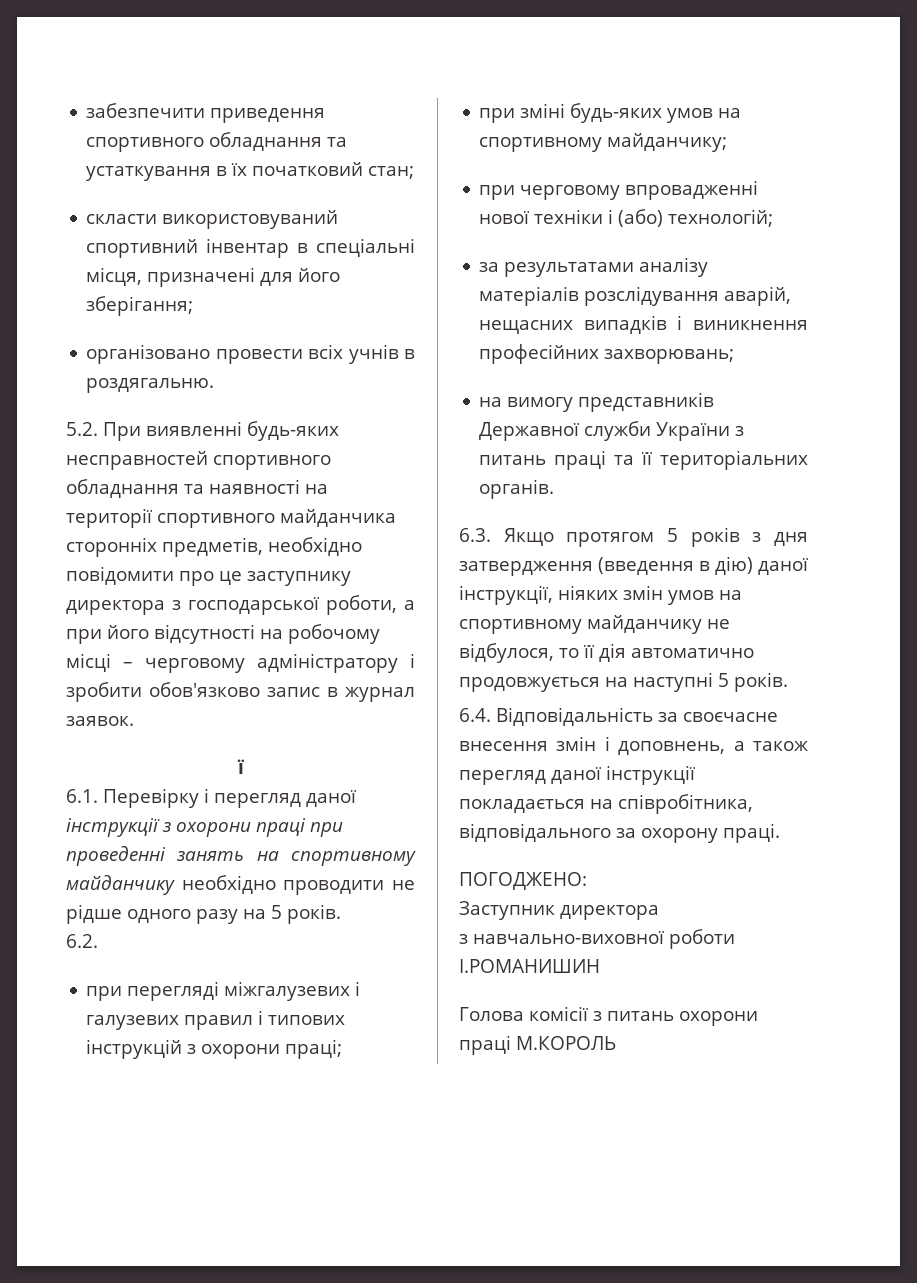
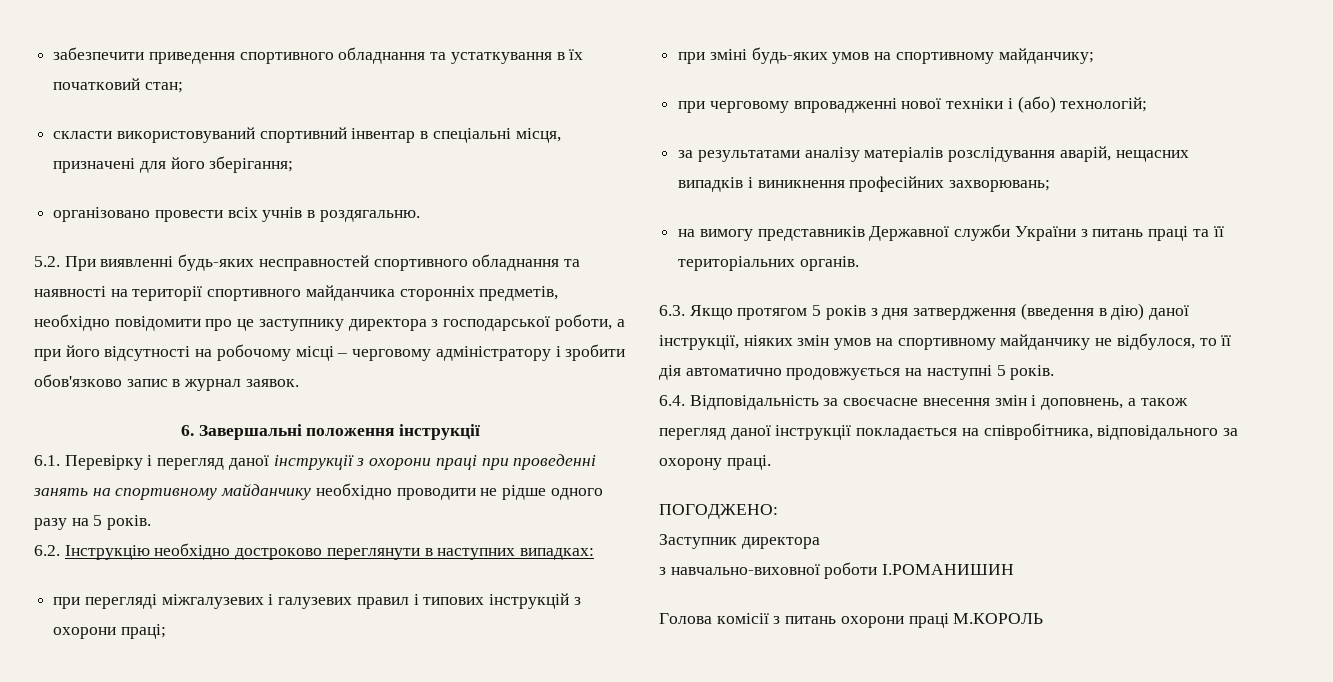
- ї
+ 6. Завершальні положення інструкції
- 6.2.
+ 6.2. Інструкцію необхідно достроково переглянути в наступних випадках:

